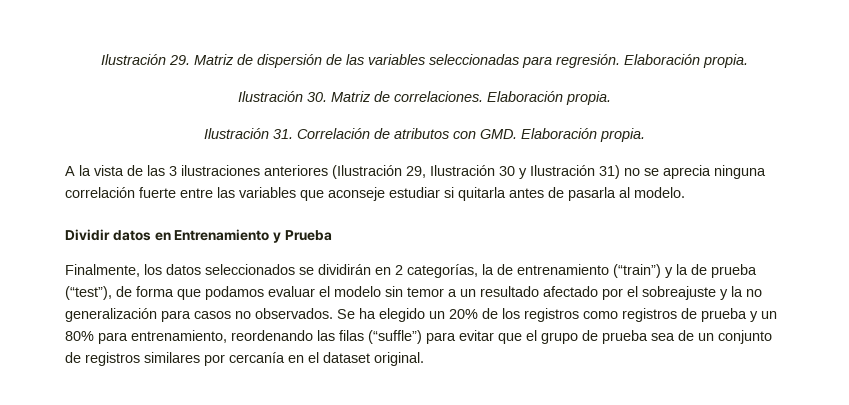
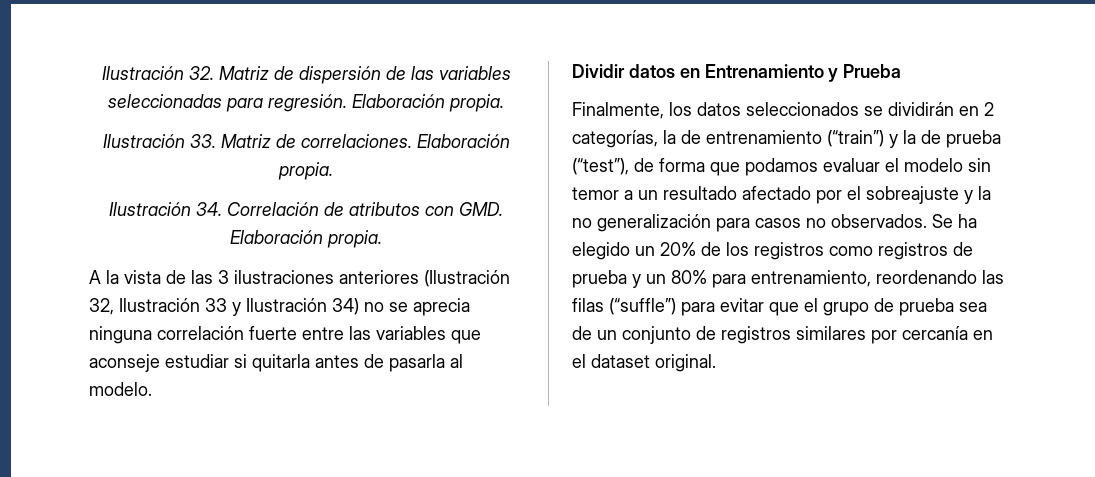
- Ilustración 29. Matriz de dispersión de las variables seleccionadas para regresión.
+ Ilustración 32. Matriz de dispersión de las variables seleccionadas para regresión.
- Ilustración 30. Matriz de correlaciones.
+ Ilustración 33. Matriz de correlaciones.
- Ilustración 31. Correlación de atributos con GMD. Elaboración propia.
+ Ilustración 34. Correlación de atributos con GMD. Elaboración propia.
- A la vista de las 3 ilustraciones anteriores (Ilustración 29, Ilustración 30 y Ilustración 31) no se aprecia ninguna correlación fuerte entre las variables que aconseje estudiar si quitarla antes de pasarla al modelo.
+ A la vista de las 3 ilustraciones anteriores (Ilustración 32, Ilustración 33 y Ilustración 34) no se aprecia ninguna correlación fuerte entre las variables que aconseje estudiar si quitarla antes de pasarla al modelo.

